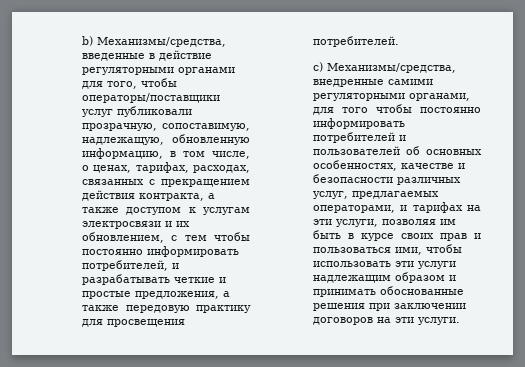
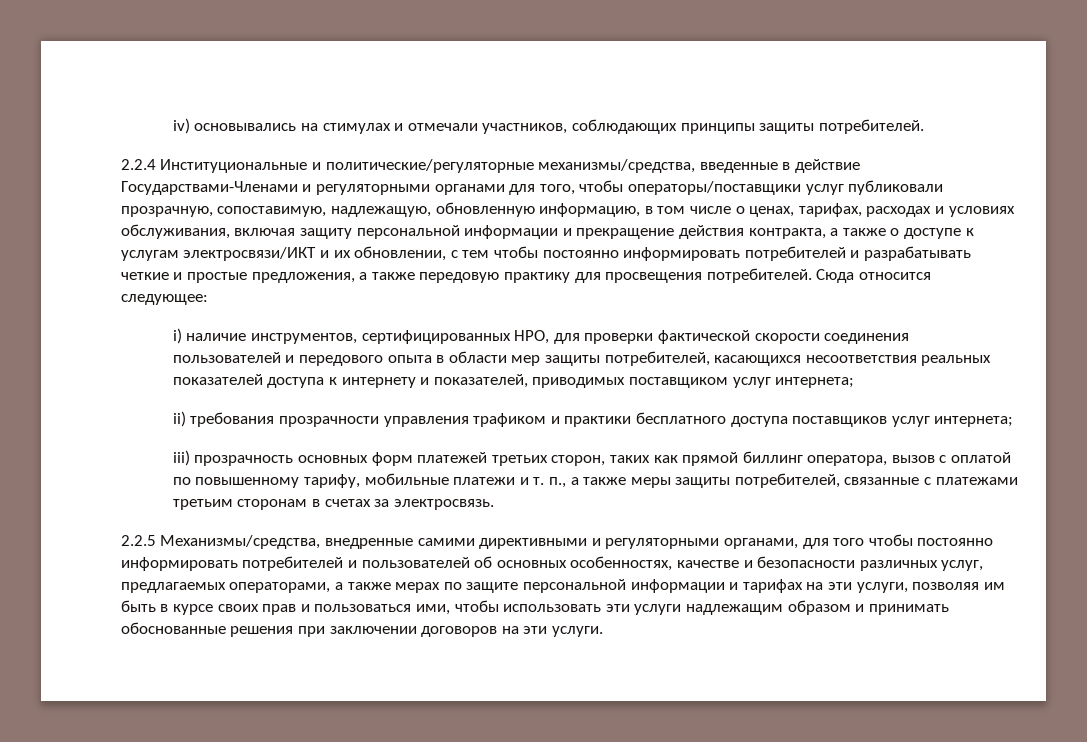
- b) Механизмы/средства, введенные в действие регуляторными органами для того, чтобы операторы/поставщики услуг публиковали прозрачную, сопоставимую, надлежащую, обновленную информацию, в том числе, о ценах, тарифах, расходах, связанных с прекращением действия контракта, а также доступом к услугам электросвязи и их обновлением, с тем чтобы постоянно информировать потребителей, и разрабатывать четкие и простые предложения, а также передовую практику для просвещения потребителей.
- c) Механизмы/средства, внедренные самими регуляторными органами, для того чтобы постоянно информировать потребителей и пользователей об основных особенностях, качестве и безопасности различных услуг, предлагаемых операторами, и тарифах на эти услуги, позволяя им быть в курсе своих прав и пользоваться ими, чтобы использовать эти услуги надлежащим образом и принимать обоснованные решения при заключении договоров на эти услуги.
+ iv) основывались на стимулах и отмечали участников, соблюдающих принципы защиты потребителей.
+ 2.2.4 Институциональные и политические/регуляторные механизмы/средства, введенные в действие Государствами-Членами и регуляторными органами для того, чтобы операторы/поставщики услуг публиковали прозрачную, сопоставимую, надлежащую, обновленную информацию, в том числе о ценах, тарифах, расходах и условиях обслуживания, включая защиту персональной информации и прекращение действия контракта, а также о доступе к услугам электросвязи/ИКТ и их обновлении, с тем чтобы постоянно информировать потребителей и разрабатывать четкие и простые предложения, а также передовую практику для просвещения потребителей. Сюда относится следующее:
+ i) наличие инструментов, сертифицированных НРО, для проверки фактической скорости соединения пользователей и передового опыта в области мер защиты потребителей, касающихся несоответствия реальных показателей доступа к интернету и показателей, приводимых поставщиком услуг интернета;
+ ii) требования прозрачности управления трафиком и практики бесплатного доступа поставщиков услуг интернета;
+ iii) прозрачность основных форм платежей третьих сторон, таких как прямой биллинг оператора, вызов с оплатой по повышенному тарифу, мобильные платежи и т. п., а также меры защиты потребителей, связанные с платежами третьим сторонам в счетах за электросвязь.
+ 2.2.5 Механизмы/средства, внедренные самими директивными и регуляторными органами, для того чтобы постоянно информировать потребителей и пользователей об основных особенностях, качестве и безопасности различных услуг, предлагаемых операторами, а также мерах по защите персональной информации и тарифах на эти услуги, позволяя им быть в курсе своих прав и пользоваться ими, чтобы использовать эти услуги надлежащим образом и принимать обоснованные решения при заключении договоров на эти услуги.

